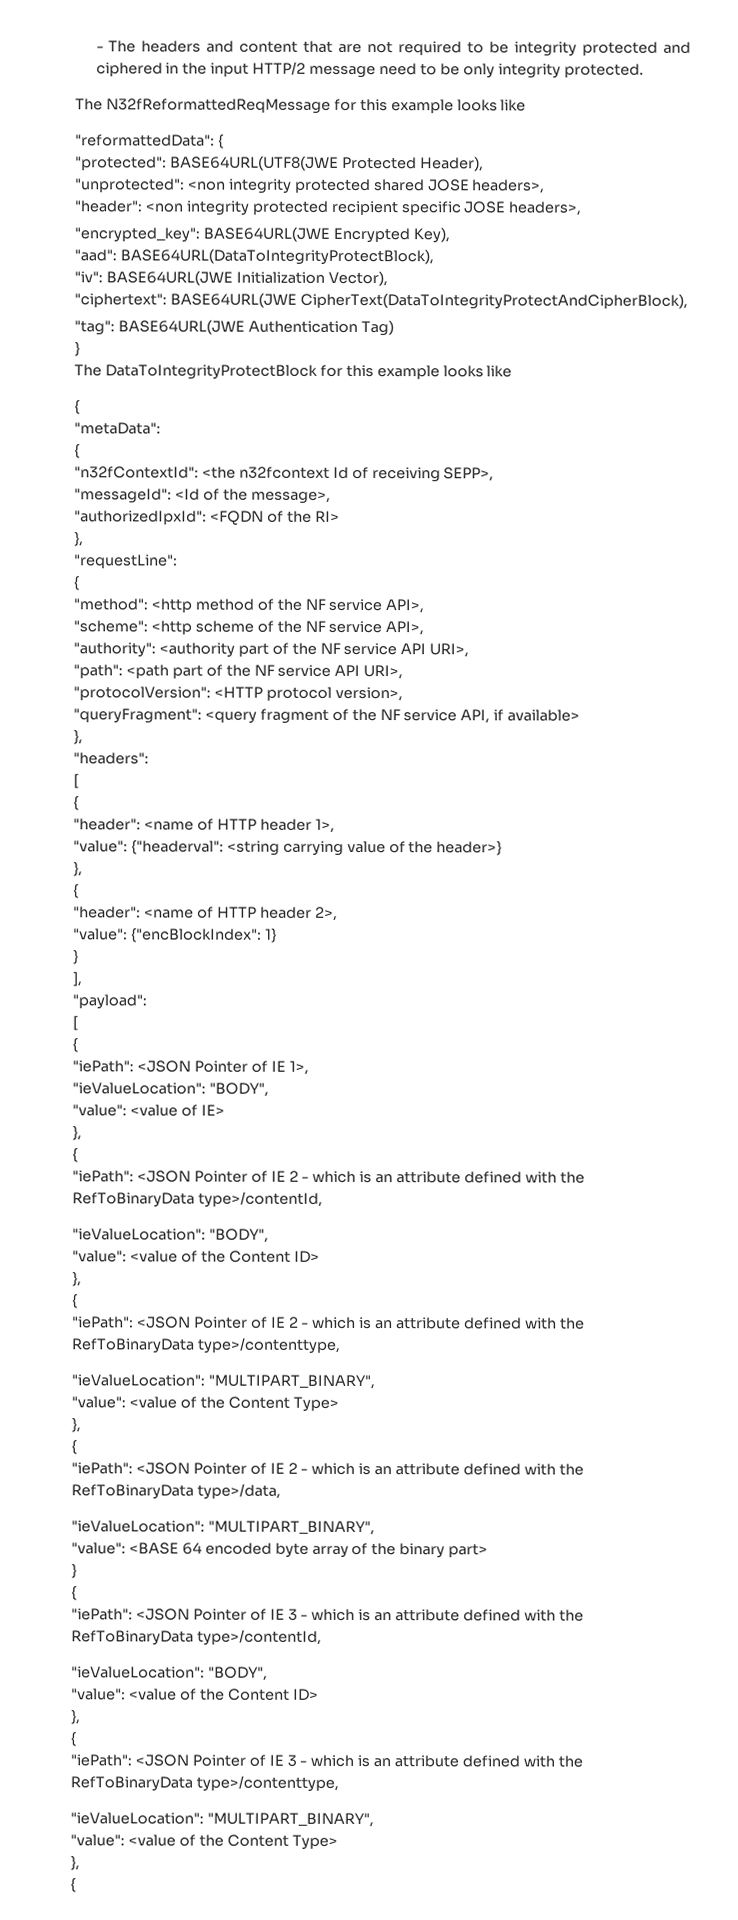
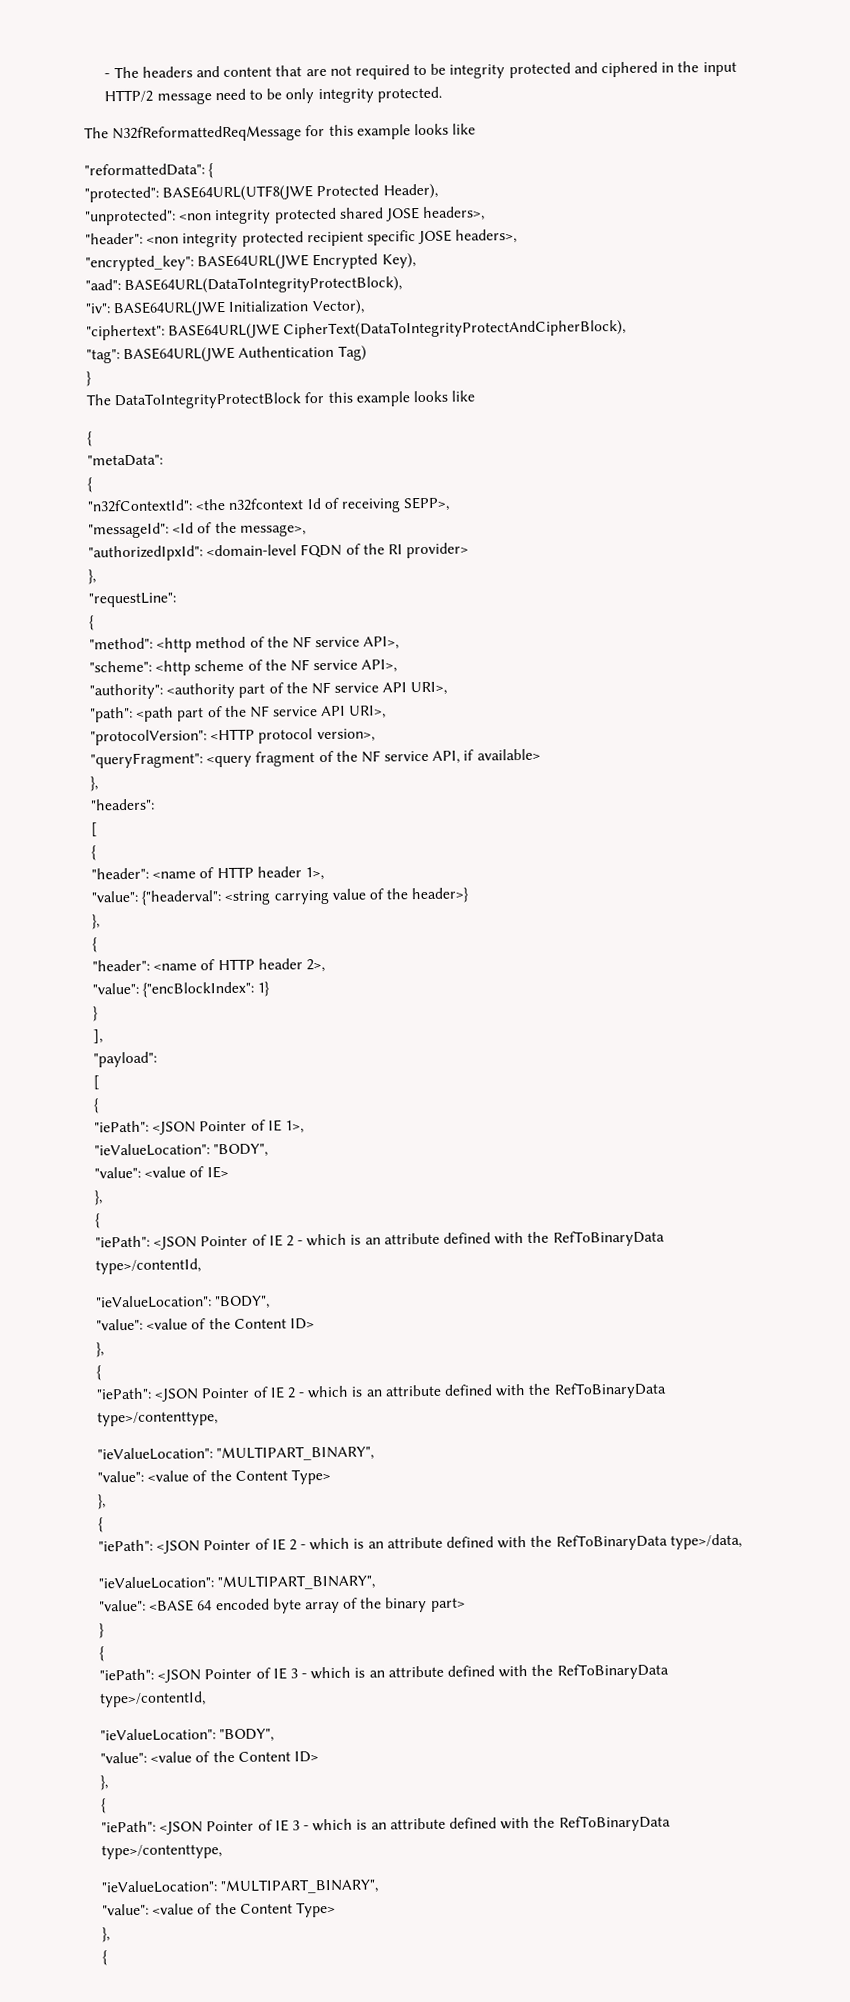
- "authorizedIpxId": <FQDN of the RI>
+ "authorizedIpxId": <domain-level FQDN of the RI provider>

